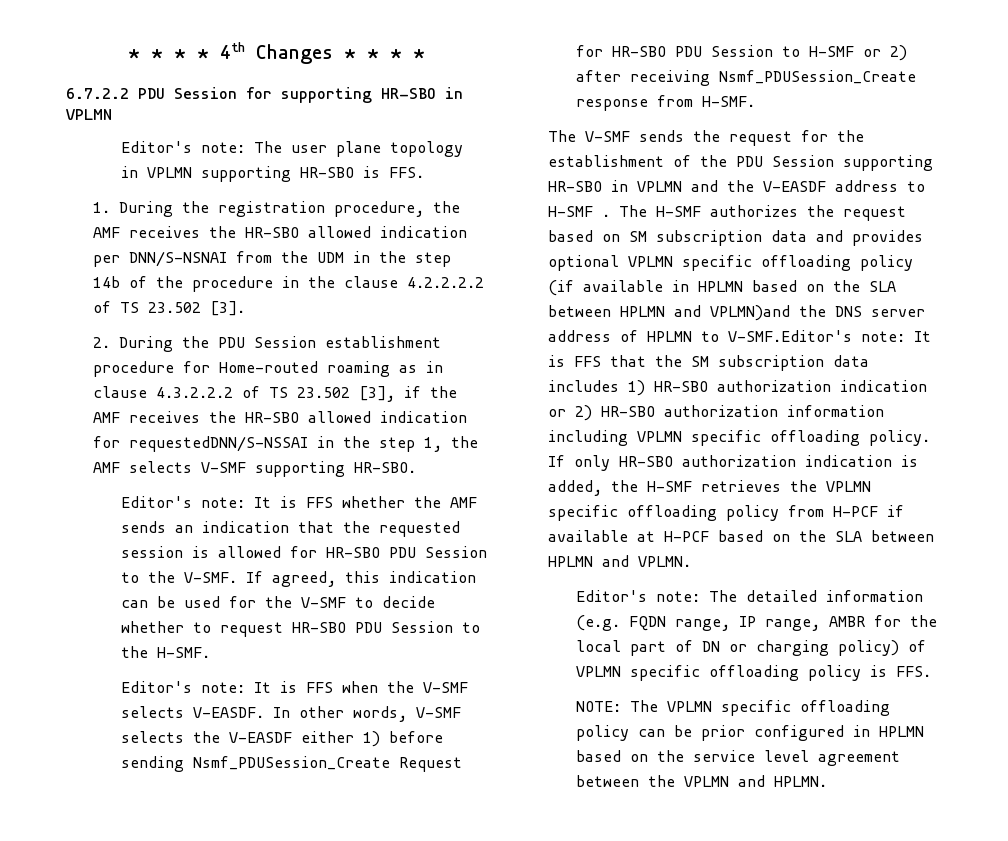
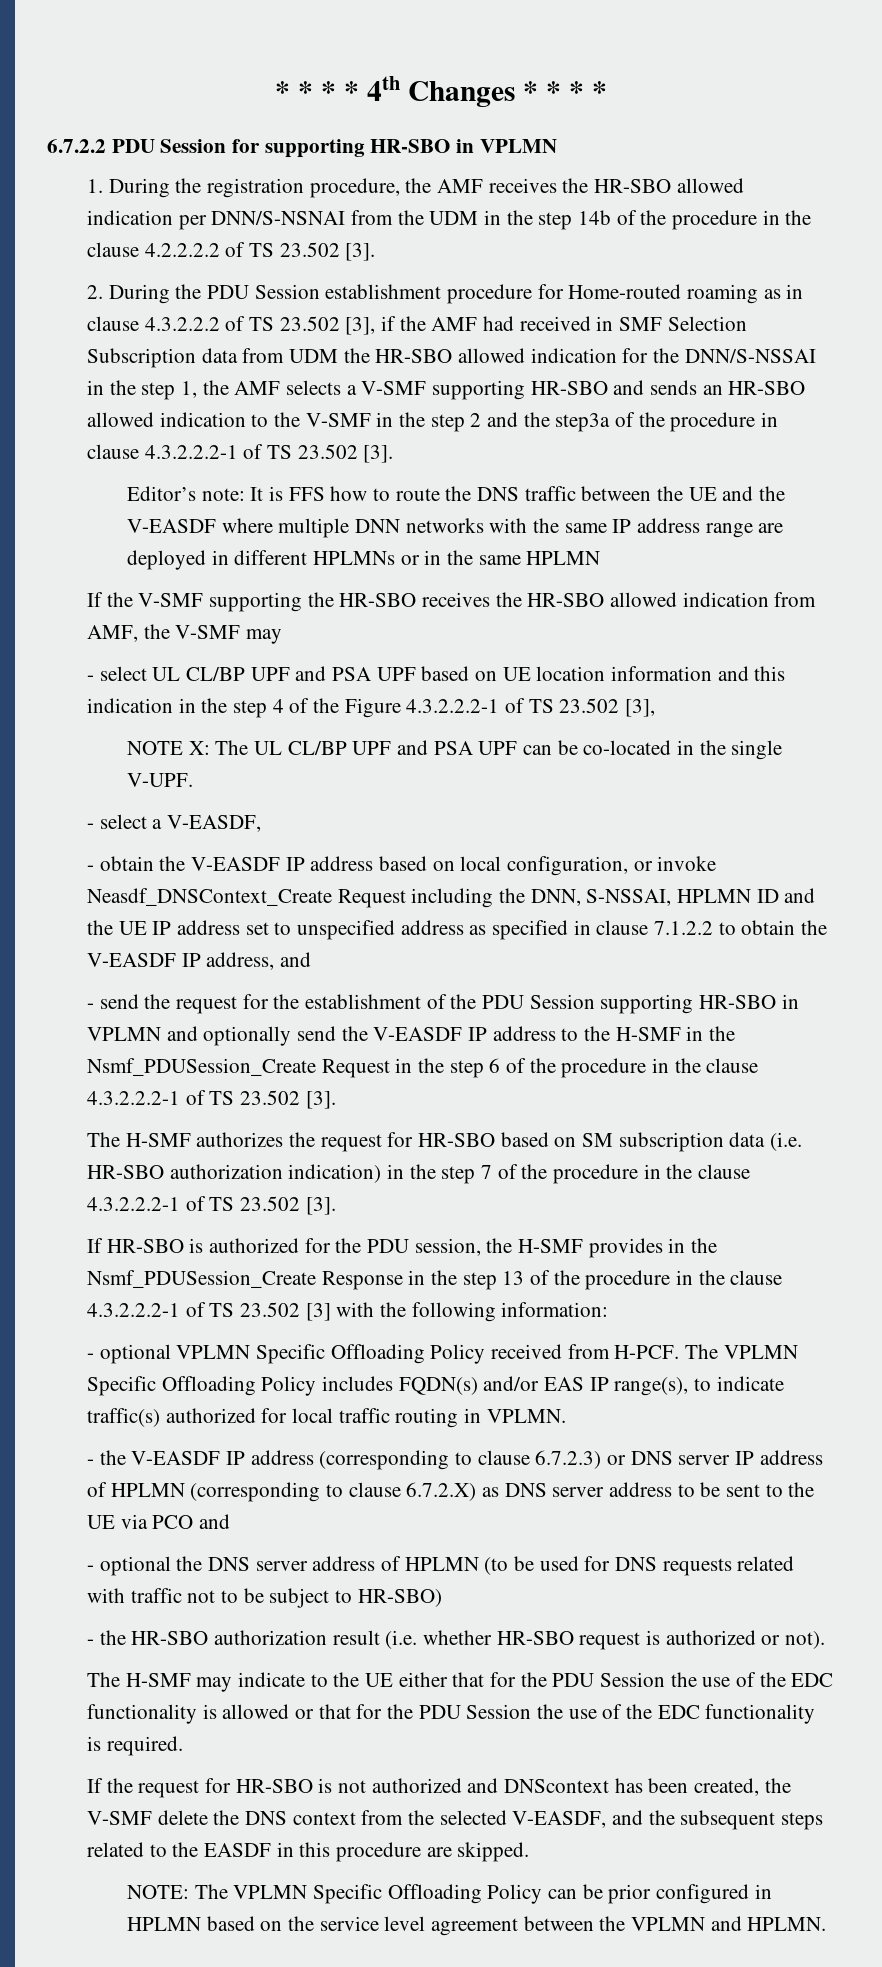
- Editor's note: The user plane topology in VPLMN supporting HR-SBO is FFS.
- 2. During the PDU Session establishment procedure for Home-routed roaming as in clause 4.3.2.2.2 of TS 23.502 [3], if the AMF receives the HR-SBO allowed indication for requestedDNN/S-NSSAI in the step 1, the AMF selects V-SMF supporting HR-SBO.
- Editor's note: It is FFS whether the AMF sends an indication that the requested session is allowed for HR-SBO PDU Session to the V-SMF. If agreed, this indication can be used for the V-SMF to decide whether to request HR-SBO PDU Session to the H-SMF.
- Editor's note: It is FFS when the V-SMF selects V-EASDF. In other words, V-SMF selects the V-EASDF either 1) before sending Nsmf_PDUSession_Create Request for HR-SBO PDU Session to H-SMF or 2) after receiving Nsmf_PDUSession_Create response from H-SMF.
- The V-SMF sends the request for the establishment of the PDU Session supporting HR-SBO in VPLMN and the V-EASDF address to H-SMF . The H-SMF authorizes the request based on SM subscription data and provides optional VPLMN specific offloading policy (if available in HPLMN based on the SLA between HPLMN and VPLMN)and the DNS server address of HPLMN to V-SMF.Editor's note: It is FFS that the SM subscription data includes 1) HR-SBO authorization indication or 2) HR-SBO authorization information including VPLMN specific offloading policy. If only HR-SBO authorization indication is added, the H-SMF retrieves the VPLMN specific offloading policy from H-PCF if available at H-PCF based on the SLA between HPLMN and VPLMN.
- Editor's note: The detailed information (e.g. FQDN range, IP range, AMBR for the local part of DN or charging policy) of VPLMN specific offloading policy is FFS.
+ 2. During the PDU Session establishment procedure for Home-routed roaming as in clause 4.3.2.2.2 of TS 23.502 [3], if the AMF had received in SMF Selection Subscription data from UDM the HR-SBO allowed indication for the DNN/S-NSSAI in the step 1, the AMF selects a V-SMF supporting HR-SBO and sends an HR-SBO allowed indication to the V-SMF in the step 2 and the step3a of the procedure in clause 4.3.2.2.2-1 of TS 23.502 [3].
+ Editor’s note: It is FFS how to route the DNS traffic between the UE and the V-EASDF where multiple DNN networks with the same IP address range are deployed in different HPLMNs or in the same HPLMN
+ If the V-SMF supporting the HR-SBO receives the HR-SBO allowed indication from AMF, the V-SMF may
+ - select UL CL/BP UPF and PSA UPF based on UE location information and this indication in the step 4 of the Figure 4.3.2.2.2-1 of TS 23.502 [3],
+ NOTE X: The UL CL/BP UPF and PSA UPF can be co-located in the single V-UPF.
+ - select a V-EASDF,
+ - obtain the V-EASDF IP address based on local configuration, or invoke Neasdf_DNSContext_Create Request including the DNN, S-NSSAI, HPLMN ID and the UE IP address set to unspecified address as specified in clause 7.1.2.2 to obtain the V-EASDF IP address, and
+ - send the request for the establishment of the PDU Session supporting HR-SBO in VPLMN and optionally send the V-EASDF IP address to the H-SMF in the Nsmf_PDUSession_Create Request in the step 6 of the procedure in the clause 4.3.2.2.2-1 of TS 23.502 [3].
+ The H-SMF authorizes the request for HR-SBO based on SM subscription data (i.e. HR-SBO authorization indication) in the step 7 of the procedure in the clause 4.3.2.2.2-1 of TS 23.502 [3].
+ If HR-SBO is authorized for the PDU session, the H-SMF provides in the Nsmf_PDUSession_Create Response in the step 13 of the procedure in the clause 4.3.2.2.2-1 of TS 23.502 [3] with the following information:
+ - optional VPLMN Specific Offloading Policy received from H-PCF. The VPLMN Specific Offloading Policy includes FQDN(s) and/or EAS IP range(s), to indicate traffic(s) authorized for local traffic routing in VPLMN.
+ - the V-EASDF IP address (corresponding to clause 6.7.2.3) or DNS server IP address of HPLMN (corresponding to clause 6.7.2.X) as DNS server address to be sent to the UE via PCO and
+ - optional the DNS server address of HPLMN (to be used for DNS requests related with traffic not to be subject to HR-SBO)
+ - the HR-SBO authorization result (i.e. whether HR-SBO request is authorized or not).
+ The H-SMF may indicate to the UE either that for the PDU Session the use of the EDC functionality is allowed or that for the PDU Session the use of the EDC functionality is required.
+ If the request for HR-SBO is not authorized and DNScontext has been created, the V-SMF delete the DNS context from the selected V-EASDF, and the subsequent steps related to the EASDF in this procedure are skipped.
- NOTE: The VPLMN specific offloading policy can be prior configured in HPLMN based on the service level agreement between the VPLMN and HPLMN.
+ NOTE: The VPLMN Specific Offloading Policy can be prior configured in HPLMN based on the service level agreement between the VPLMN and HPLMN.

